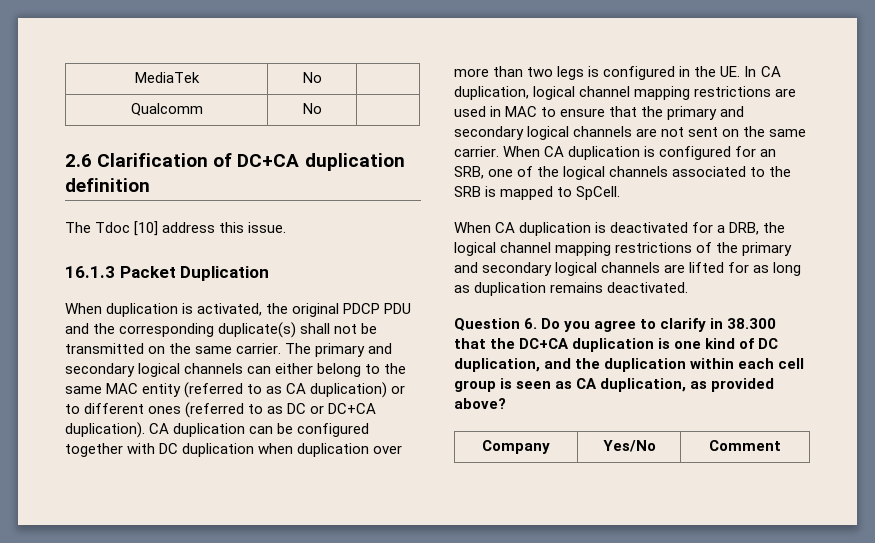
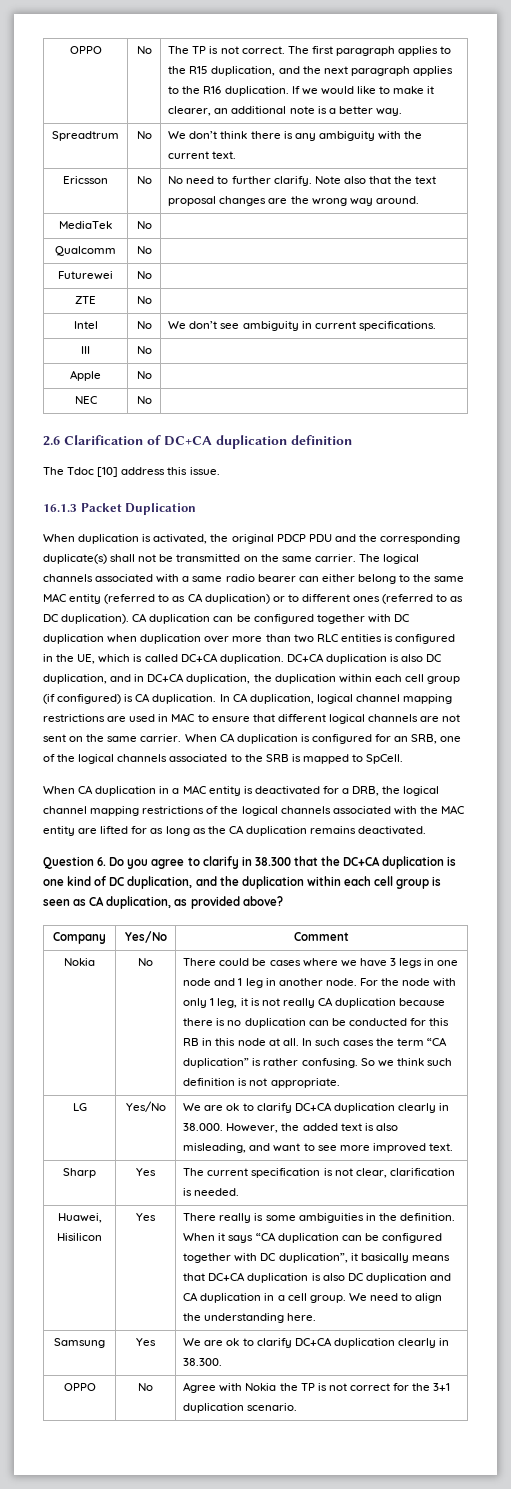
+ OPPO | No | The TP is not correct. The first paragraph applies to the R15 duplication, and the next paragraph applies to the R16 duplication. If we would like to make it clearer, an additional note is a better way.
+ Spreadtrum | No | We don’t think there is any ambiguity with the current text.
+ Ericsson | No | No need to further clarify. Note also that the text proposal changes are the wrong way around.
  MediaTek | No |
  Qualcomm | No |
+ Futurewei | No |
+ ZTE | No |
+ Intel | No | We don’t see ambiguity in current specifications.
+ III | No |
+ Apple | No |
+ NEC | No |
- The primary and secondary logical channels can either belong to the same MAC entity (referred to as CA duplication) or to different ones (referred to as DC or DC+CA duplication).
+ The logical channels associated with a same radio bearer can either belong to the same MAC entity (referred to as CA duplication) or to different ones (referred to as DC duplication).
- CA duplication can be configured together with DC duplication when duplication over more than two legs is configured in the UE. In CA duplication, logical channel mapping restrictions are used in MAC to ensure that the primary and secondary logical channels are not sent on the same carrier.
+ CA duplication can be configured together with DC duplication when duplication over more than two RLC entities is configured in the UE, which is called DC+CA duplication. DC+CA duplication is also DC duplication, and in DC+CA duplication, the duplication within each cell group (if configured) is CA duplication. In CA duplication, logical channel mapping restrictions are used in MAC to ensure that different logical channels are not sent on the same carrier.
- When CA duplication is deactivated for a DRB, the logical channel mapping restrictions of the primary and secondary logical channels are lifted for as long as duplication remains deactivated.
+ When CA duplication in a MAC entity is deactivated for a DRB, the logical channel mapping restrictions of the logical channels associated with the MAC entity are lifted for as long as the CA duplication remains deactivated.
+ Nokia | No | There could be cases where we have 3 legs in one node and 1 leg in another node. For the node with only 1 leg, it is not really CA duplication because there is no duplication can be conducted for this RB in this node at all. In such cases the term “CA duplication” is rather confusing. So we think such definition is not appropriate.
+ LG | Yes/No | We are ok to clarify DC+CA duplication clearly in 38.000. However, the added text is also misleading, and want to see more improved text.
+ Sharp | Yes | The current specification is not clear, clarification is needed.
+ Huawei, Hisilicon | Yes | There really is some ambiguities in the definition. When it says “CA duplication can be configured together with DC duplication”, it basically means that DC+CA duplication is also DC duplication and CA duplication in a cell group. We need to align the understanding here.
+ Samsung | Yes | We are ok to clarify DC+CA duplication clearly in 38.300.
+ OPPO | No | Agree with Nokia the TP is not correct for the 3+1 duplication scenario.

